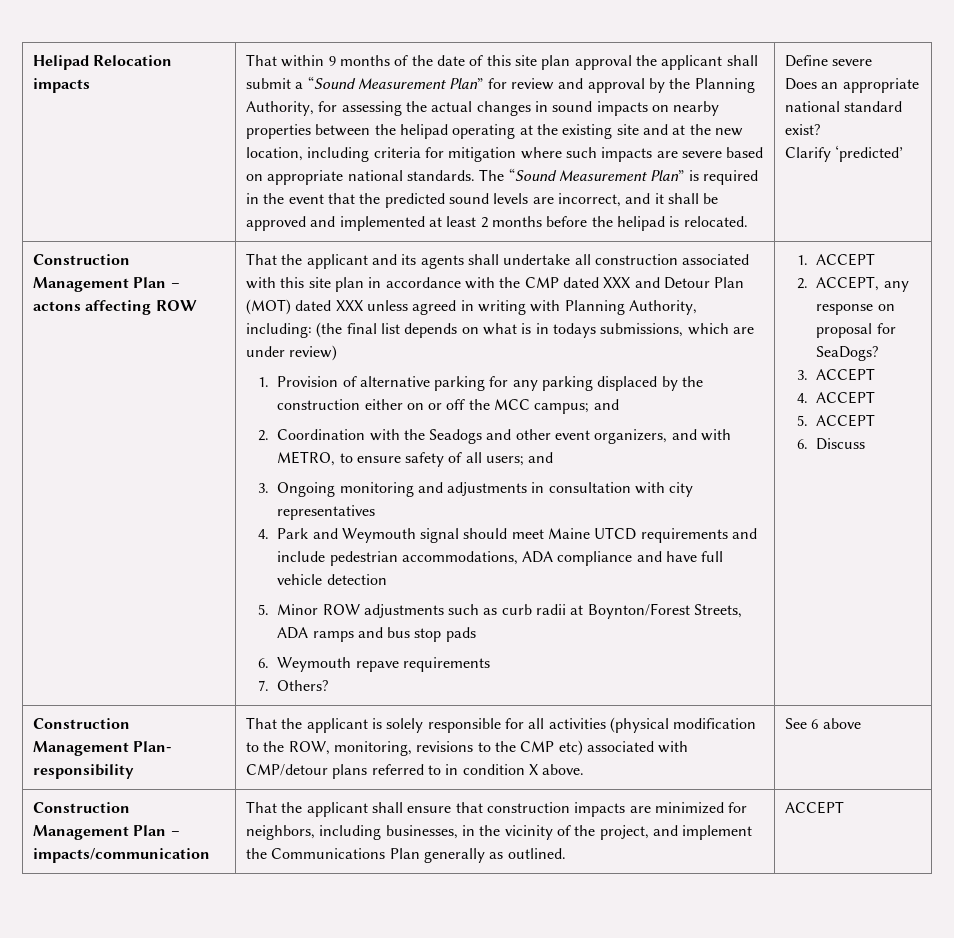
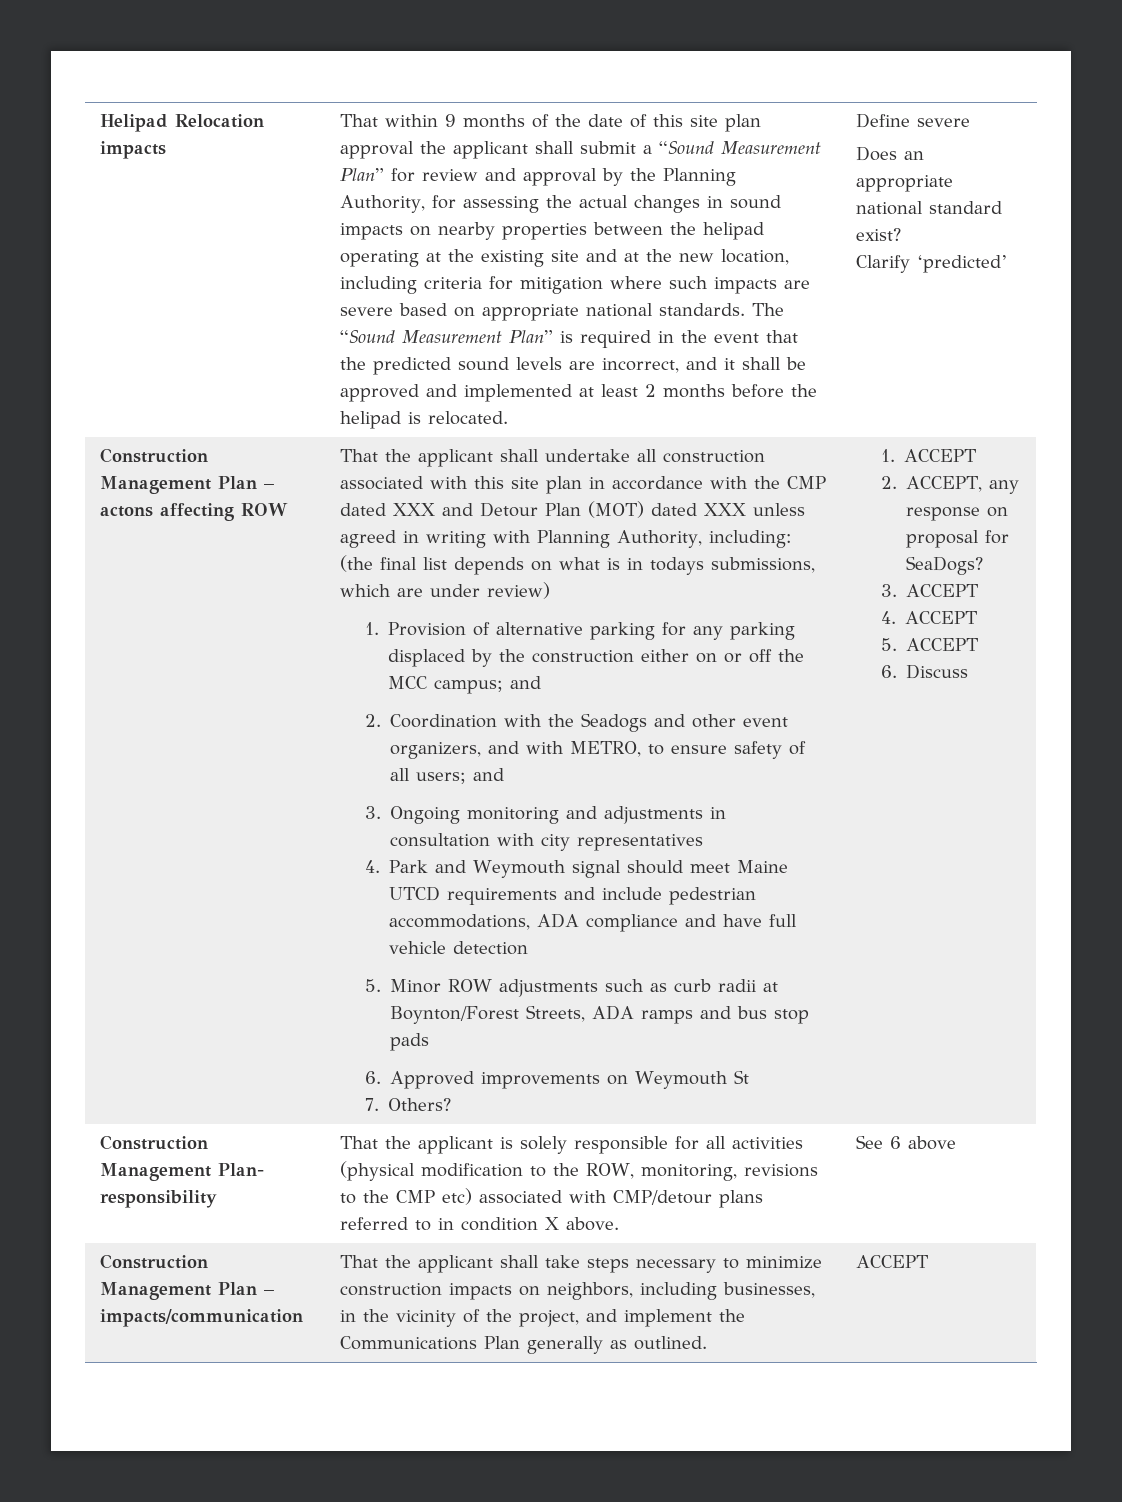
- That the applicant and its agents shall undertake all construction associated with this site plan in accordance with the CMP dated XXX and Detour Plan (MOT) dated XXX unless agreed in writing with Planning Authority, including: (the final list depends on what is in todays submissions, which are under review)
+ That the applicant shall undertake all construction associated with this site plan in accordance with the CMP dated XXX and Detour Plan (MOT) dated XXX unless agreed in writing with Planning Authority, including: (the final list depends on what is in todays submissions, which are under review)
- 6. Weymouth repave requirements
+ 6. Approved improvements on Weymouth St
- Construction Management Plan – impacts/communication | That the applicant shall ensure that construction impacts are minimized for neighbors, including businesses, in the vicinity of the project, and implement the Communications Plan generally as outlined. | ACCEPT
+ Construction Management Plan – impacts/communication | That the applicant shall take steps necessary to minimize construction impacts on neighbors, including businesses, in the vicinity of the project, and implement the Communications Plan generally as outlined. | ACCEPT

